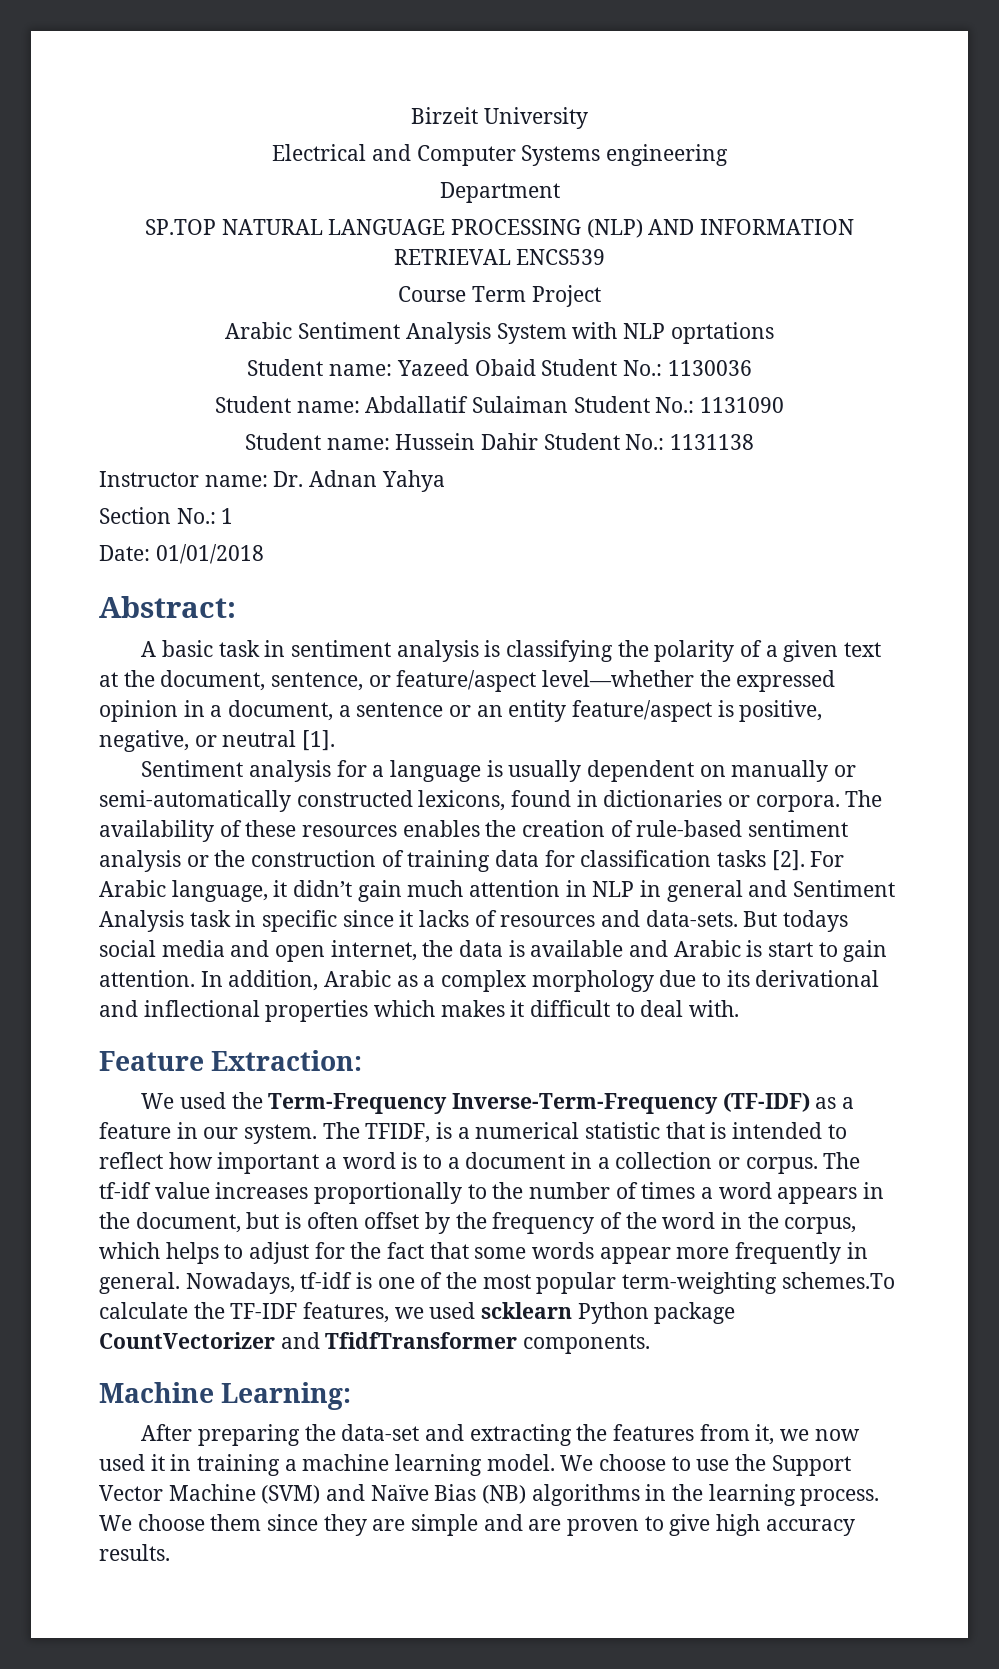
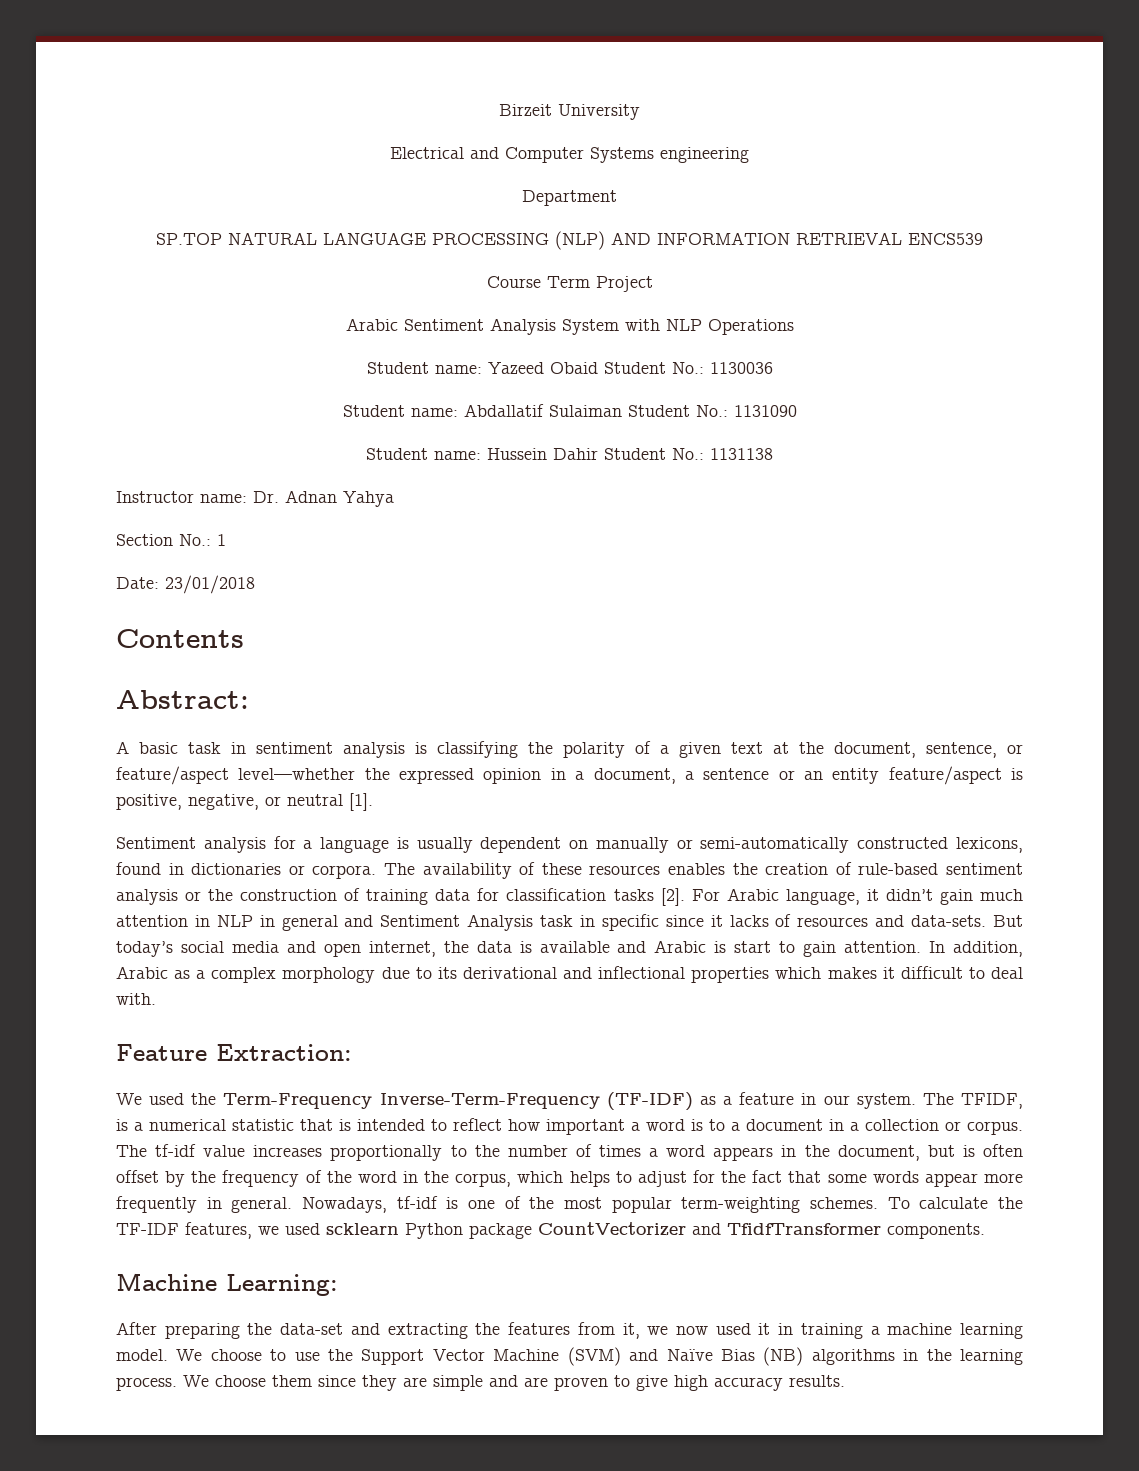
- Arabic Sentiment Analysis System with NLP oprtations
+ Arabic Sentiment Analysis System with NLP Operations
- Date: 01/01/2018
+ Date: 23/01/2018
+ Contents
- But todays social media and open internet, the data is available and Arabic is start to gain attention.
+ But today’s social media and open internet, the data is available and Arabic is start to gain attention.
- Nowadays, tf-idf is one of the most popular term-weighting schemes.To calculate the TF-IDF features, we used scklearn Python package CountVectorizer and TfidfTransformer components.
+ Nowadays, tf-idf is one of the most popular term-weighting schemes. To calculate the TF-IDF features, we used scklearn Python package CountVectorizer and TfidfTransformer components.

